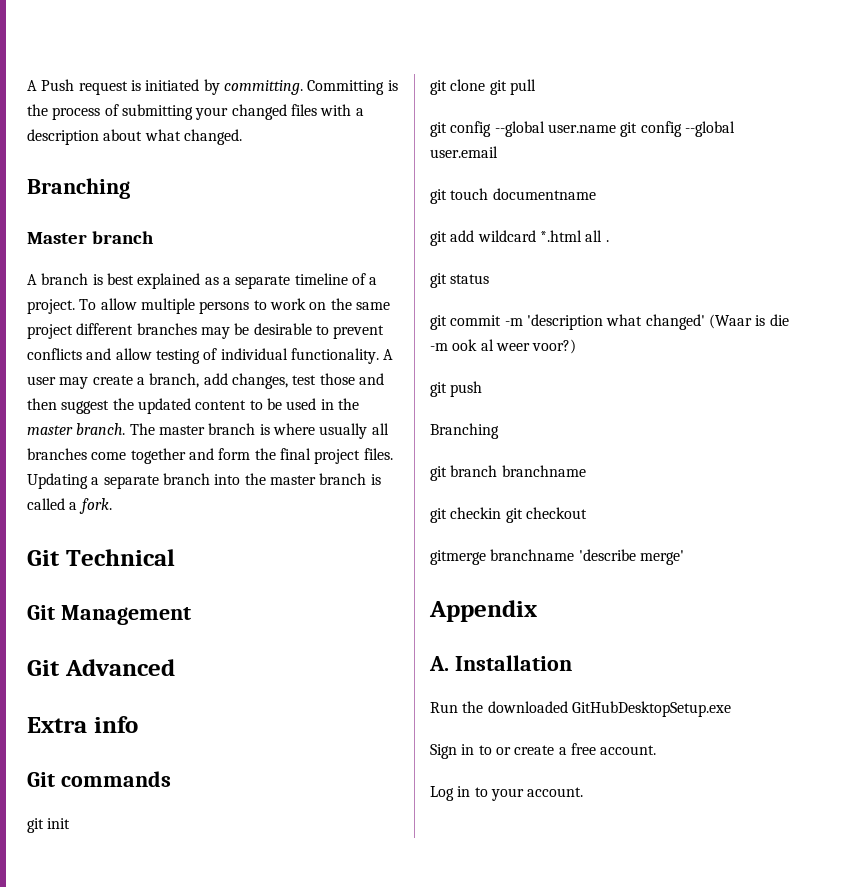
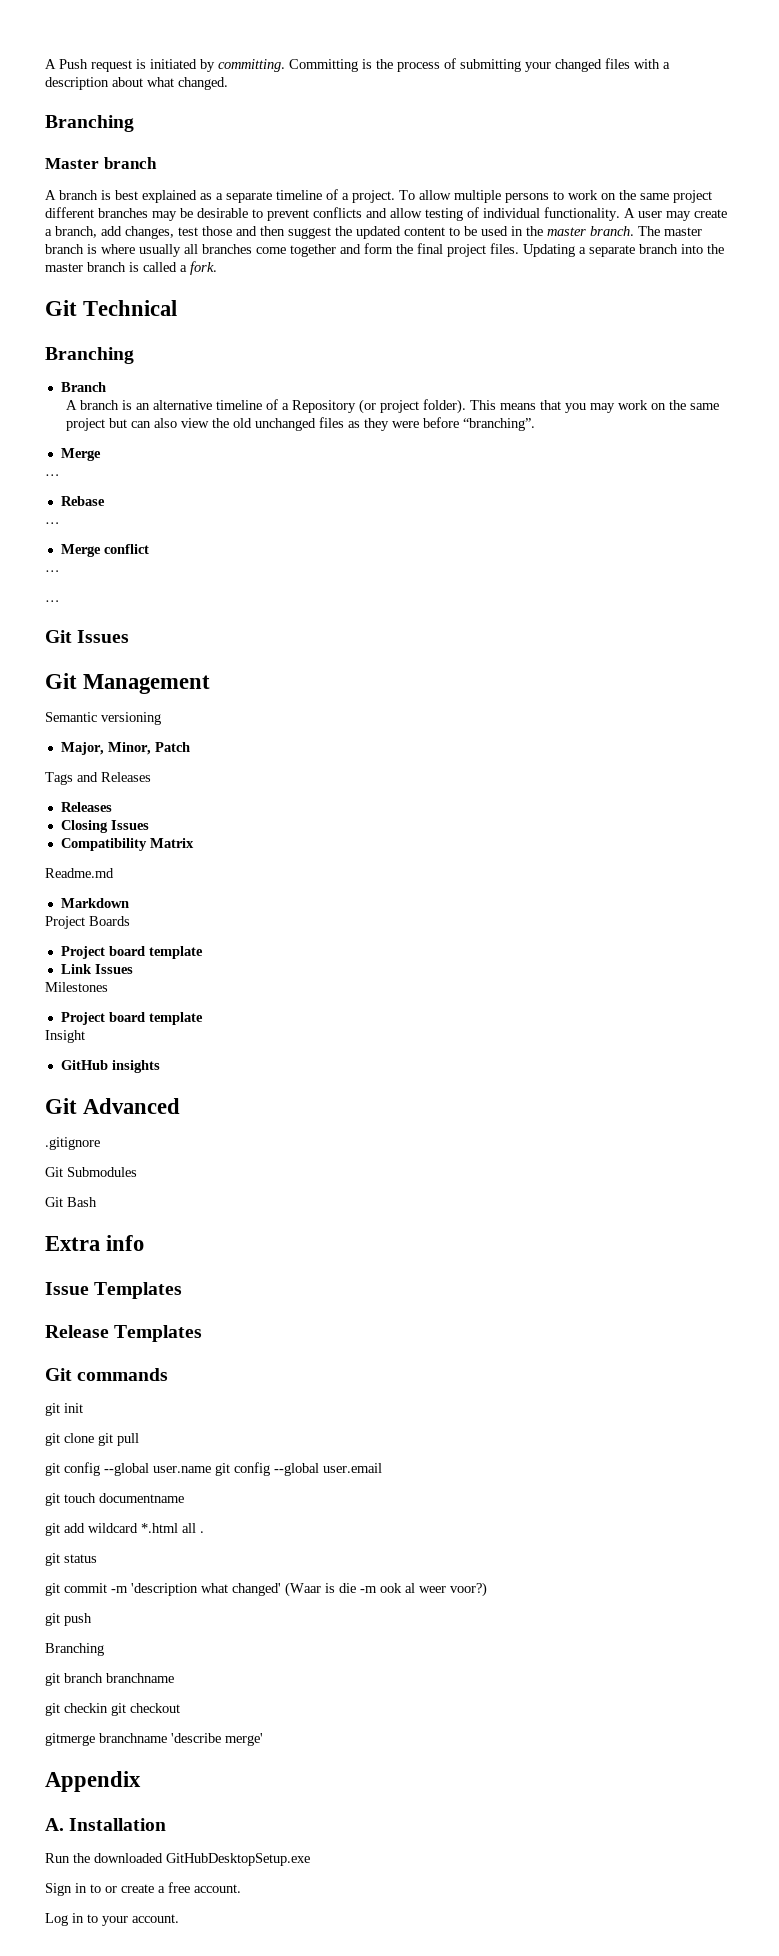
  Git Technical
+ Branching
+ Branch
+ A branch is an alternative timeline of a Repository (or project folder). This means that you may work on the same project but can also view the old unchanged files as they were before “branching”.
+ Merge
+ …
+ Rebase
+ …
+ Merge conflict
+ …
+ …
+ Git Issues
  Git Management
+ Semantic versioning
+ Major, Minor, Patch
+ Tags and Releases
+ Releases
+ Closing Issues
+ Compatibility Matrix
+ Readme.md
+ Markdown
+ Project Boards
+ Project board template
+ Link Issues
+ Milestones
+ Project board template
+ Insight
+ GitHub insights
  Git Advanced
+ .gitignore
+ Git Submodules
+ Git Bash
  Extra info
+ Issue Templates
+ Release Templates

